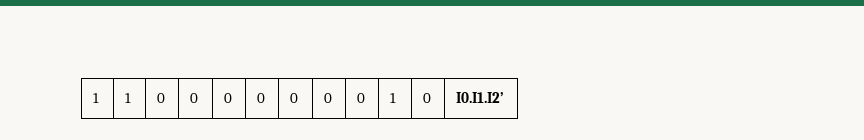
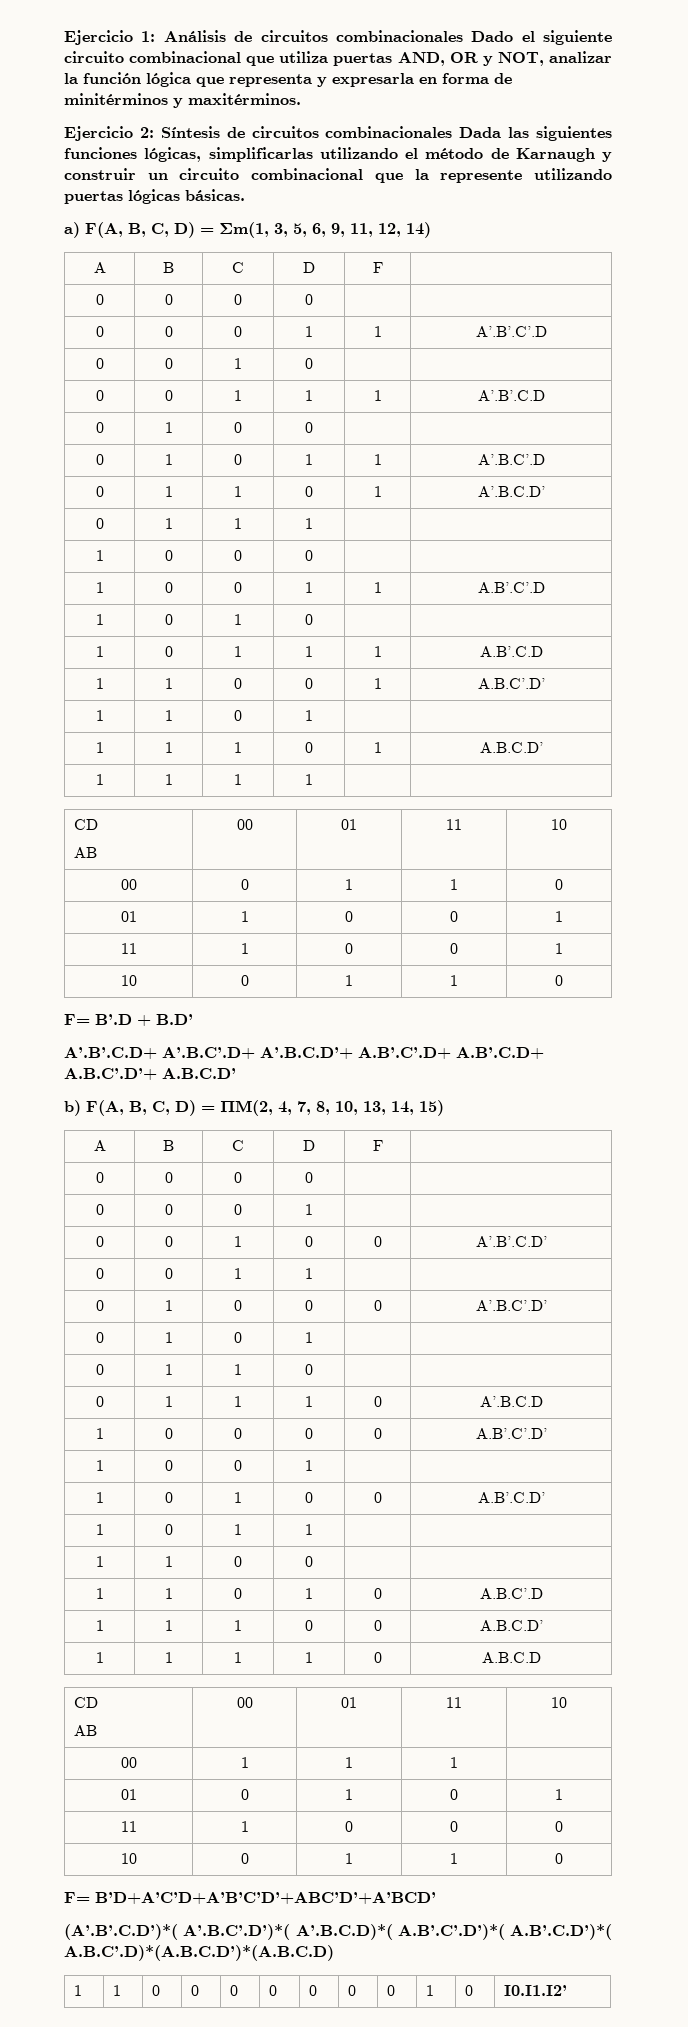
+ Ejercicio 1: Análisis de circuitos combinacionales Dado el siguiente circuito combinacional que utiliza puertas AND, OR y NOT, analizar la función lógica que representa y expresarla en forma de minitérminos y maxitérminos.
+ Ejercicio 2: Síntesis de circuitos combinacionales Dada las siguientes funciones lógicas, simplificarlas utilizando el método de Karnaugh y construir un circuito combinacional que la represente utilizando puertas lógicas básicas.
+ a) F(A, B, C, D) = Σm(1, 3, 5, 6, 9, 11, 12, 14)
+ A | B | C | D | F |
+ 0 | 0 | 0 | 0 | |
+ 0 | 0 | 0 | 1 | 1 | A’.B’.C’.D
+ 0 | 0 | 1 | 0 | |
+ 0 | 0 | 1 | 1 | 1 | A’.B’.C.D
+ 0 | 1 | 0 | 0 | |
+ 0 | 1 | 0 | 1 | 1 | A’.B.C’.D
+ 0 | 1 | 1 | 0 | 1 | A’.B.C.D’
+ 0 | 1 | 1 | 1 | |
+ 1 | 0 | 0 | 0 | |
+ 1 | 0 | 0 | 1 | 1 | A.B’.C’.D
+ 1 | 0 | 1 | 0 | |
+ 1 | 0 | 1 | 1 | 1 | A.B’.C.D
+ 1 | 1 | 0 | 0 | 1 | A.B.C’.D’
+ 1 | 1 | 0 | 1 | |
+ 1 | 1 | 1 | 0 | 1 | A.B.C.D’
+ 1 | 1 | 1 | 1 | |
+ CD
+ AB | 00 | 01 | 11 | 10
+ 00 | 0 | 1 | 1 | 0
+ 01 | 1 | 0 | 0 | 1
+ 11 | 1 | 0 | 0 | 1
+ 10 | 0 | 1 | 1 | 0
+ F= B’.D + B.D’
+ A’.B’.C.D+ A’.B.C’.D+ A’.B.C.D’+ A.B’.C’.D+ A.B’.C.D+ A.B.C’.D’+ A.B.C.D’
+ b) F(A, B, C, D) = ΠM(2, 4, 7, 8, 10, 13, 14, 15)
+ A | B | C | D | F |
+ 0 | 0 | 0 | 0 | |
+ 0 | 0 | 0 | 1 | |
+ 0 | 0 | 1 | 0 | 0 | A’.B’.C.D’
+ 0 | 0 | 1 | 1 | |
+ 0 | 1 | 0 | 0 | 0 | A’.B.C’.D’
+ 0 | 1 | 0 | 1 | |
+ 0 | 1 | 1 | 0 | |
+ 0 | 1 | 1 | 1 | 0 | A’.B.C.D
+ 1 | 0 | 0 | 0 | 0 | A.B’.C’.D’
+ 1 | 0 | 0 | 1 | |
+ 1 | 0 | 1 | 0 | 0 | A.B’.C.D’
+ 1 | 0 | 1 | 1 | |
+ 1 | 1 | 0 | 0 | |
+ 1 | 1 | 0 | 1 | 0 | A.B.C’.D
+ 1 | 1 | 1 | 0 | 0 | A.B.C.D’
+ 1 | 1 | 1 | 1 | 0 | A.B.C.D
+ CD
+ AB | 00 | 01 | 11 | 10
+ 00 | 1 | 1 | 1 |
+ 01 | 0 | 1 | 0 | 1
+ 11 | 1 | 0 | 0 | 0
+ 10 | 0 | 1 | 1 | 0
+ F= B’D+A’C’D+A’B’C’D’+ABC’D’+A’BCD’
+ (A’.B’.C.D’)*( A’.B.C’.D’)*( A’.B.C.D)*( A.B’.C’.D’)*( A.B’.C.D’)*( A.B.C’.D)*(A.B.C.D’)*(A.B.C.D)

